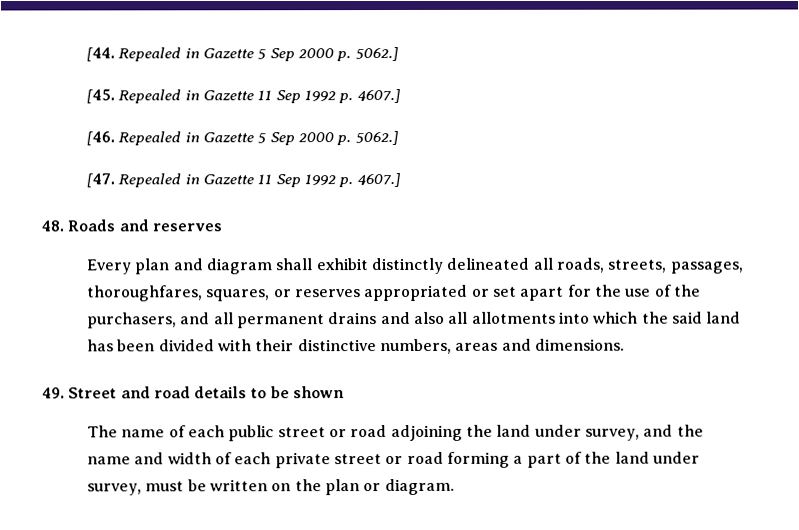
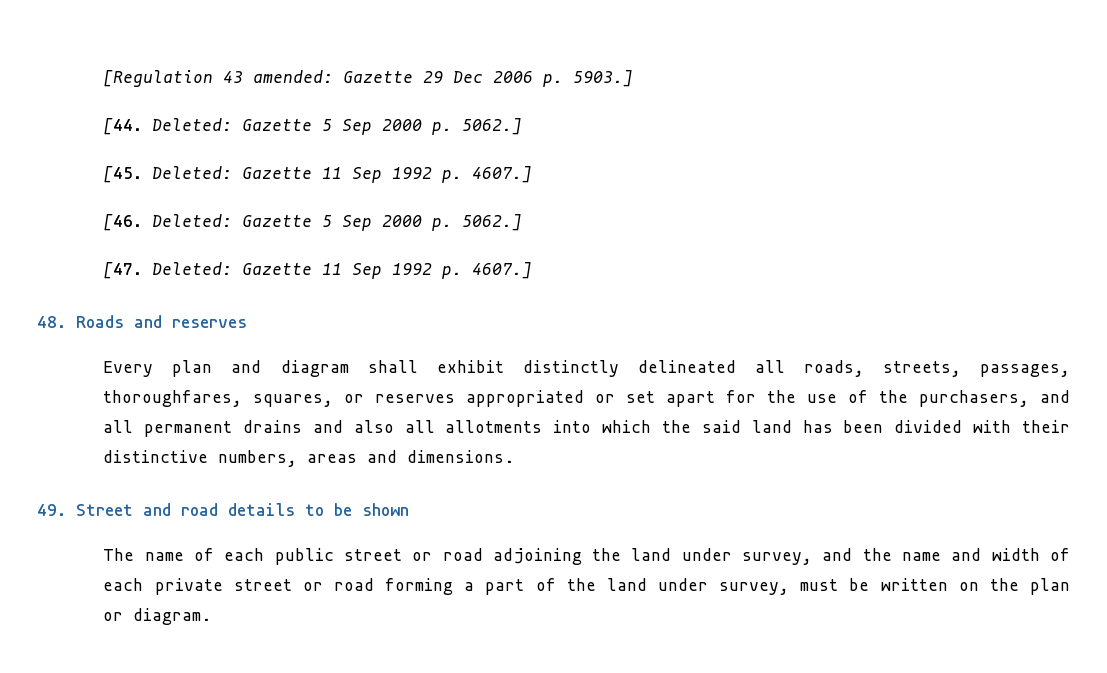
- [44. Repealed in Gazette 5 Sep 2000 p. 5062.]
+ [Regulation 43 amended: Gazette 29 Dec 2006 p. 5903.]
+ [44. Deleted: Gazette 5 Sep 2000 p. 5062.]
- [45. Repealed in Gazette 11 Sep 1992 p. 4607.]
+ [45. Deleted: Gazette 11 Sep 1992 p. 4607.]
- [46. Repealed in Gazette 5 Sep 2000 p. 5062.]
+ [46. Deleted: Gazette 5 Sep 2000 p. 5062.]
- [47. Repealed in Gazette 11 Sep 1992 p. 4607.]
+ [47. Deleted: Gazette 11 Sep 1992 p. 4607.]

